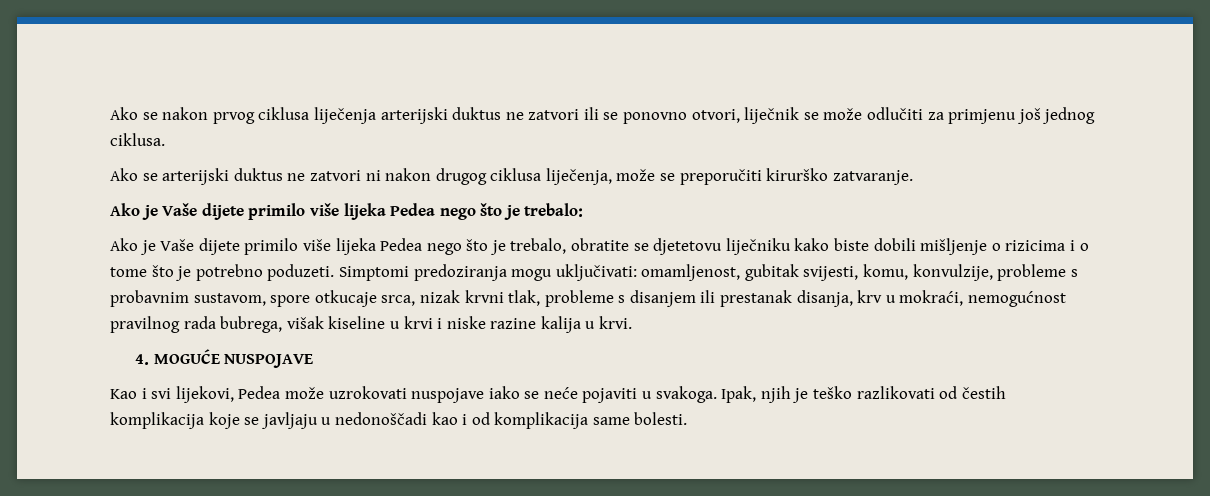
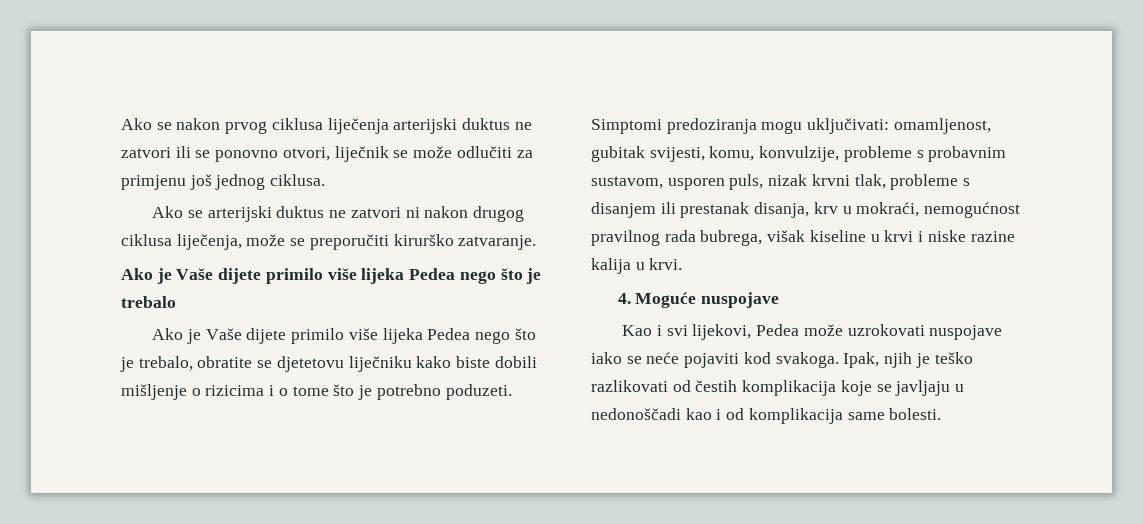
- Ako je Vaše dijete primilo više lijeka Pedea nego što je trebalo:
+ Ako je Vaše dijete primilo više lijeka Pedea nego što je trebalo
- Simptomi predoziranja mogu uključivati: omamljenost, gubitak svijesti, komu, konvulzije, probleme s probavnim sustavom, spore otkucaje srca, nizak krvni tlak, probleme s disanjem ili prestanak disanja, krv u mokraći, nemogućnost pravilnog rada bubrega, višak kiseline u krvi i niske razine kalija u krvi.
+ Simptomi predoziranja mogu uključivati: omamljenost, gubitak svijesti, komu, konvulzije, probleme s probavnim sustavom, usporen puls, nizak krvni tlak, probleme s disanjem ili prestanak disanja, krv u mokraći, nemogućnost pravilnog rada bubrega, višak kiseline u krvi i niske razine kalija u krvi.
- 4. MOGUĆE NUSPOJAVE
+ 4. Moguće nuspojave
- Kao i svi lijekovi, Pedea može uzrokovati nuspojave iako se neće pojaviti u svakoga.
+ Kao i svi lijekovi, Pedea može uzrokovati nuspojave iako se neće pojaviti kod svakoga.

